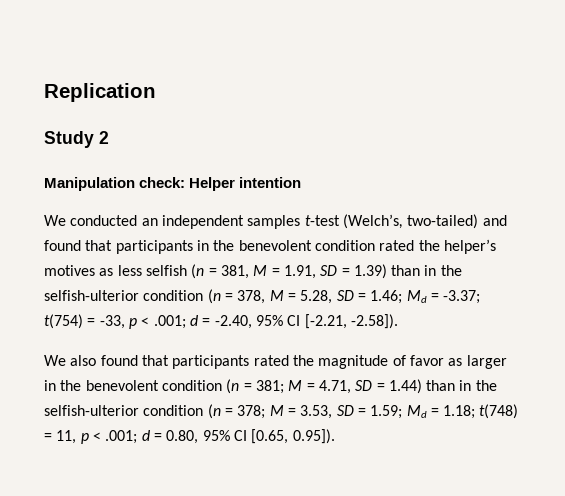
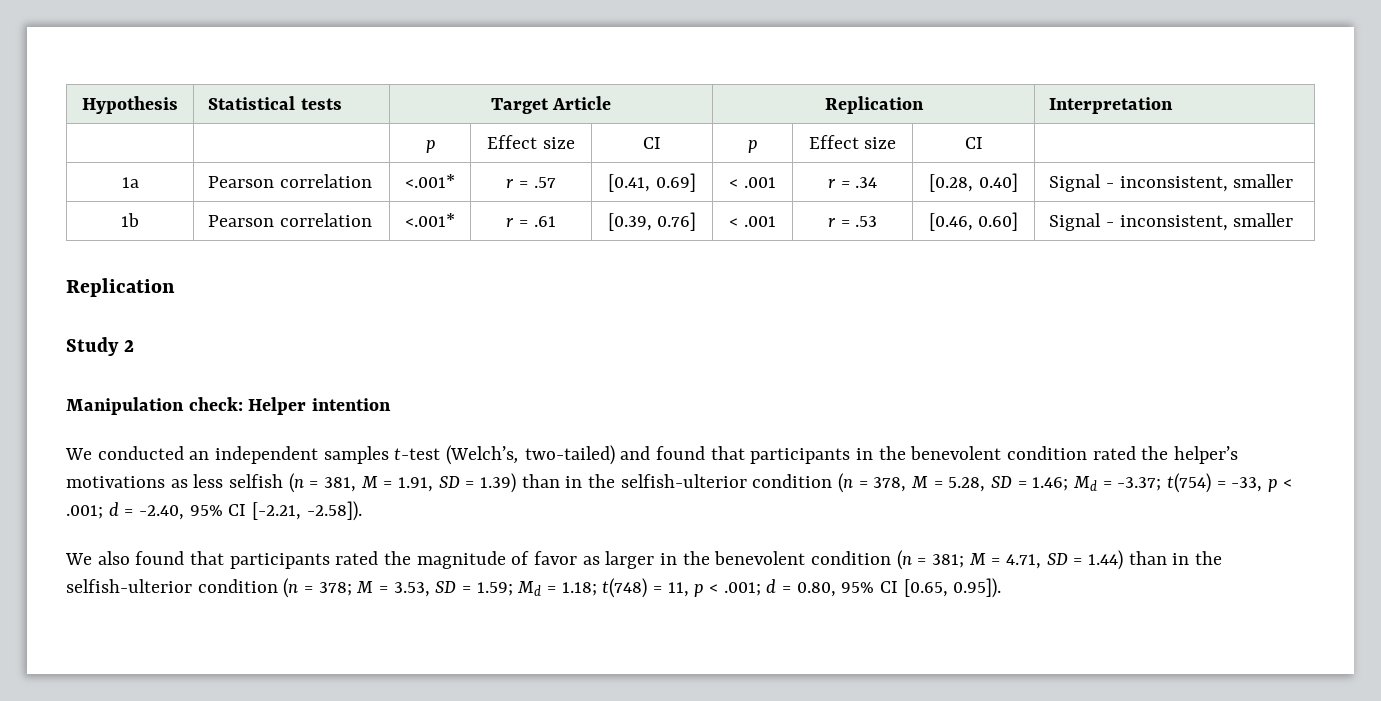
+ Hypothesis | Statistical tests | Target Article | Replication | Interpretation
+ | | p | Effect size | CI | p | Effect size | CI |
+ 1a | Pearson correlation | <.001* | r = .57 | [0.41, 0.69] | < .001 | r = .34 | [0.28, 0.40] | Signal - inconsistent, smaller
+ 1b | Pearson correlation | <.001* | r = .61 | [0.39, 0.76] | < .001 | r = .53 | [0.46, 0.60] | Signal - inconsistent, smaller
- We conducted an independent samples t-test (Welch’s, two-tailed) and found that participants in the benevolent condition rated the helper’s motives as less selfish (n = 381, M = 1.91, SD = 1.39) than in the selfish-ulterior condition (n = 378, M = 5.28, SD = 1.46;
+ We conducted an independent samples t-test (Welch’s, two-tailed) and found that participants in the benevolent condition rated the helper’s motivations as less selfish (n = 381, M = 1.91, SD = 1.39) than in the selfish-ulterior condition (n = 378, M = 5.28, SD = 1.46;

